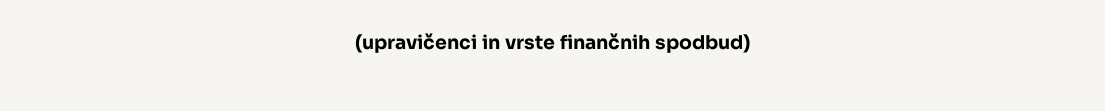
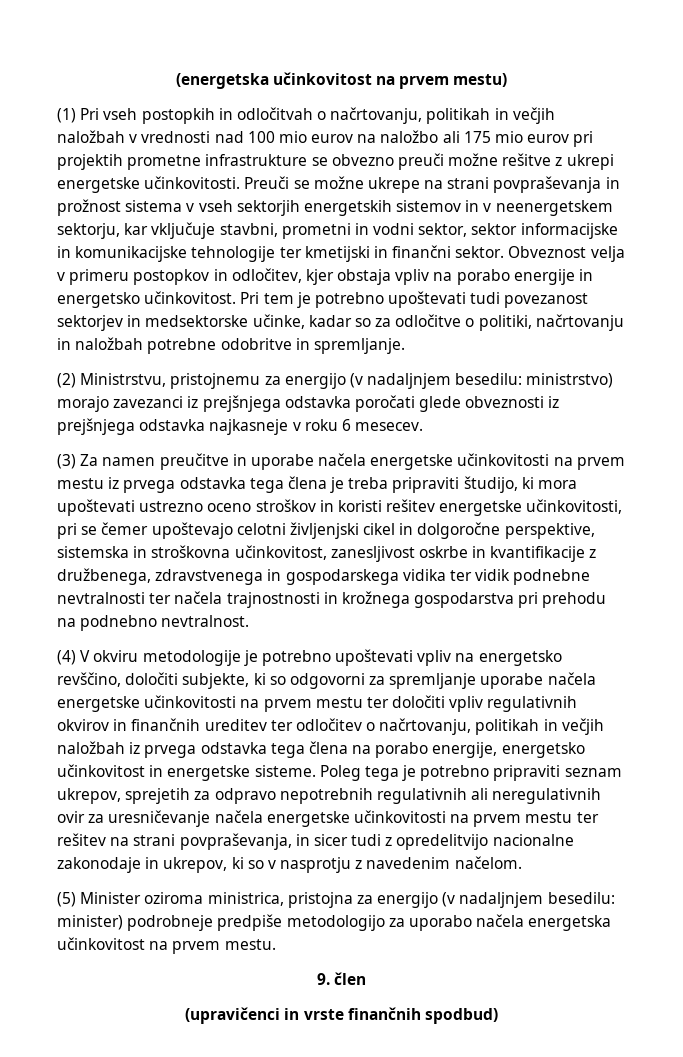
+ (energetska učinkovitost na prvem mestu)
+ (1) Pri vseh postopkih in odločitvah o načrtovanju, politikah in večjih naložbah v vrednosti nad 100 mio eurov na naložbo ali 175 mio eurov pri projektih prometne infrastrukture se obvezno preuči možne rešitve z ukrepi energetske učinkovitosti. Preuči se možne ukrepe na strani povpraševanja in prožnost sistema v vseh sektorjih energetskih sistemov in v neenergetskem sektorju, kar vključuje stavbni, prometni in vodni sektor, sektor informacijske in komunikacijske tehnologije ter kmetijski in finančni sektor. Obveznost velja v primeru postopkov in odločitev, kjer obstaja vpliv na porabo energije in energetsko učinkovitost. Pri tem je potrebno upoštevati tudi povezanost sektorjev in medsektorske učinke, kadar so za odločitve o politiki, načrtovanju in naložbah potrebne odobritve in spremljanje.
+ (2) Ministrstvu, pristojnemu za energijo (v nadaljnjem besedilu: ministrstvo) morajo zavezanci iz prejšnjega odstavka poročati glede obveznosti iz prejšnjega odstavka najkasneje v roku 6 mesecev.
+ (3) Za namen preučitve in uporabe načela energetske učinkovitosti na prvem mestu iz prvega odstavka tega člena je treba pripraviti študijo, ki mora upoštevati ustrezno oceno stroškov in koristi rešitev energetske učinkovitosti, pri se čemer upoštevajo celotni življenjski cikel in dolgoročne perspektive, sistemska in stroškovna učinkovitost, zanesljivost oskrbe in kvantifikacije z družbenega, zdravstvenega in gospodarskega vidika ter vidik podnebne nevtralnosti ter načela trajnostnosti in krožnega gospodarstva pri prehodu na podnebno nevtralnost.
+ (4) V okviru metodologije je potrebno upoštevati vpliv na energetsko revščino, določiti subjekte, ki so odgovorni za spremljanje uporabe načela energetske učinkovitosti na prvem mestu ter določiti vpliv regulativnih okvirov in finančnih ureditev ter odločitev o načrtovanju, politikah in večjih naložbah iz prvega odstavka tega člena na porabo energije, energetsko učinkovitost in energetske sisteme. Poleg tega je potrebno pripraviti seznam ukrepov, sprejetih za odpravo nepotrebnih regulativnih ali neregulativnih ovir za uresničevanje načela energetske učinkovitosti na prvem mestu ter rešitev na strani povpraševanja, in sicer tudi z opredelitvijo nacionalne zakonodaje in ukrepov, ki so v nasprotju z navedenim načelom.
+ (5) Minister oziroma ministrica, pristojna za energijo (v nadaljnjem besedilu: minister) podrobneje predpiše metodologijo za uporabo načela energetska učinkovitost na prvem mestu.
+ 9. člen

